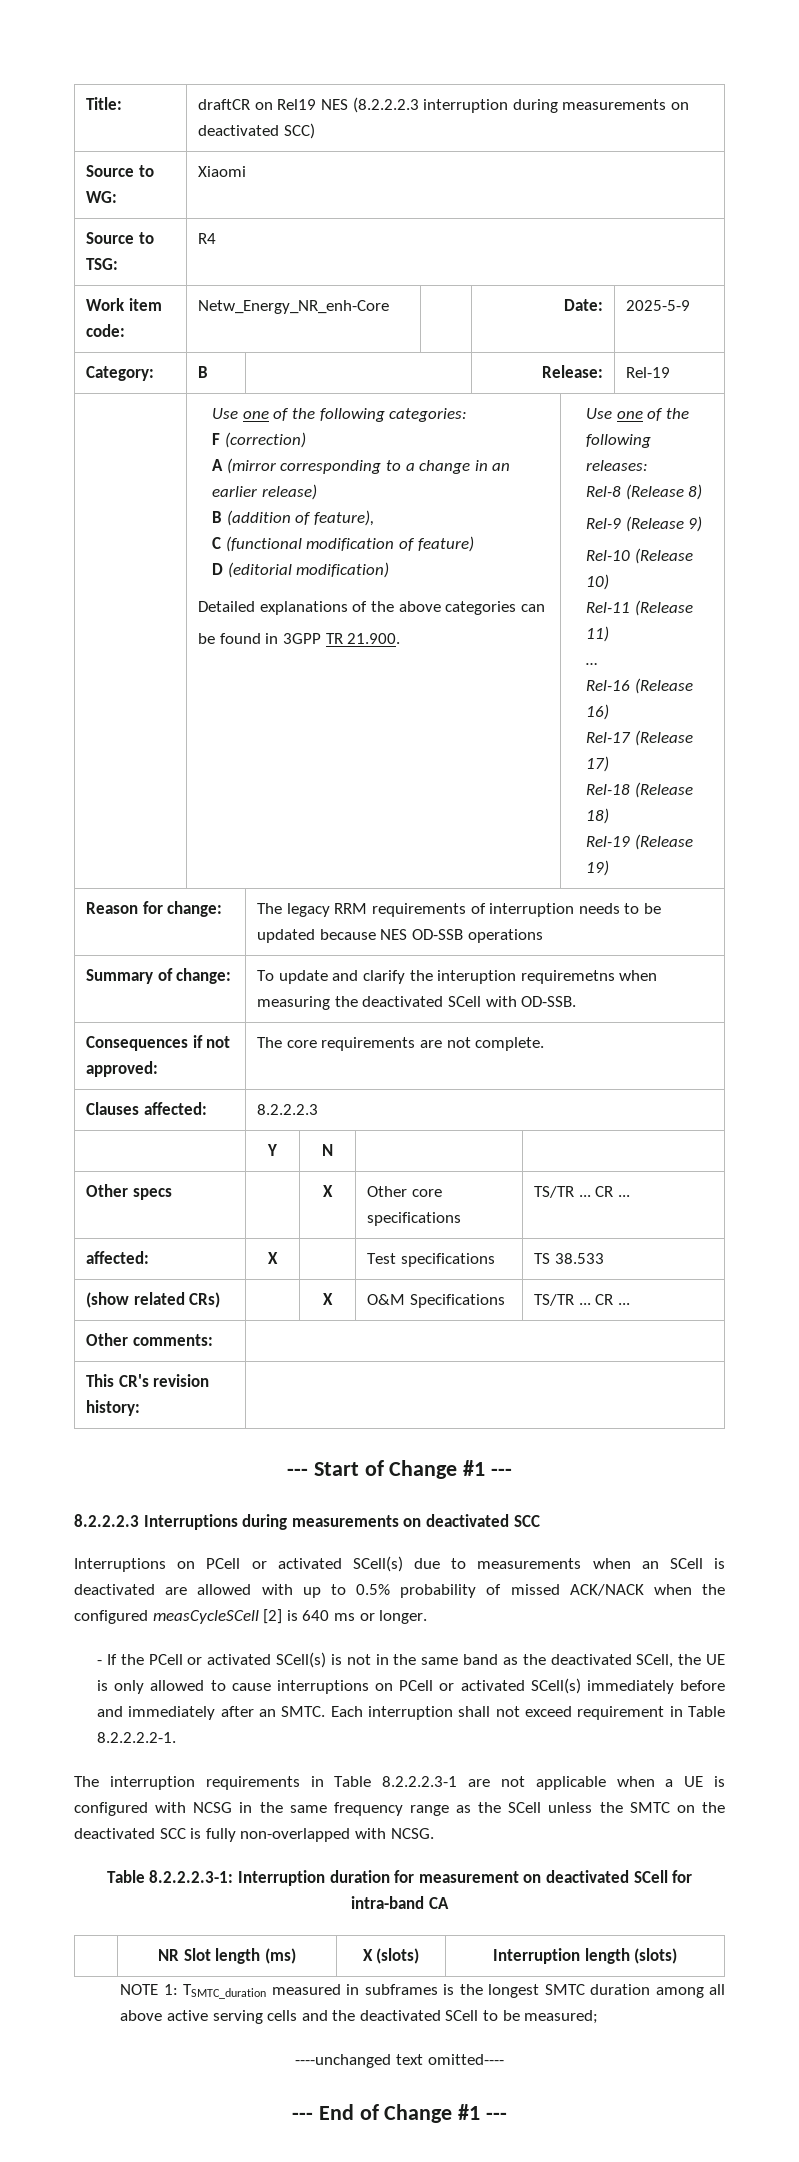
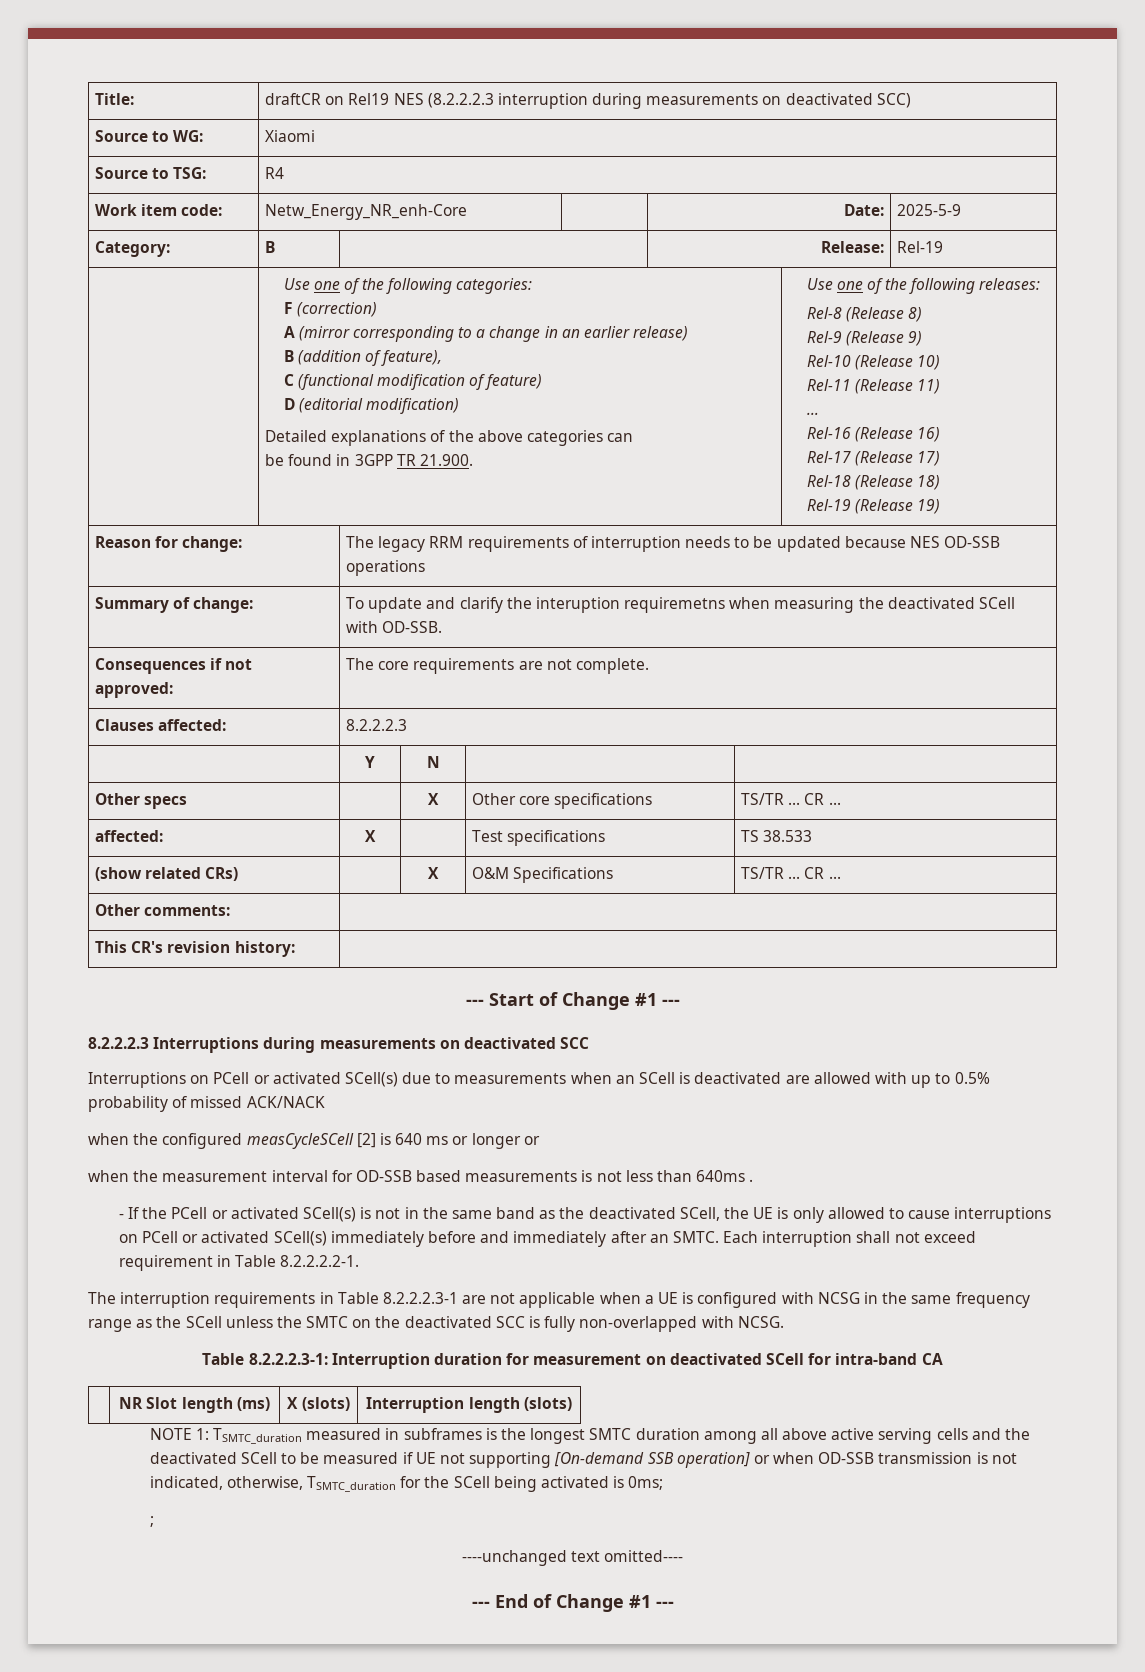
- Interruptions on PCell or activated SCell(s) due to measurements when an SCell is deactivated are allowed with up to 0.5% probability of missed ACK/NACK when the configured measCycleSCell [2] is 640 ms or longer.
+ Interruptions on PCell or activated SCell(s) due to measurements when an SCell is deactivated are allowed with up to 0.5% probability of missed ACK/NACK
+ when the configured measCycleSCell [2] is 640 ms or longer or
+ when the measurement interval for OD-SSB based measurements is not less than 640ms .
- NOTE 1: TSMTC_duration measured in subframes is the longest SMTC duration among all above active serving cells and the deactivated SCell to be measured;
+ NOTE 1: TSMTC_duration measured in subframes is the longest SMTC duration among all above active serving cells and the deactivated SCell to be measured if UE not supporting [On-demand SSB operation] or when OD-SSB transmission is not indicated, otherwise, TSMTC_duration for the SCell being activated is 0ms;
+ ;

